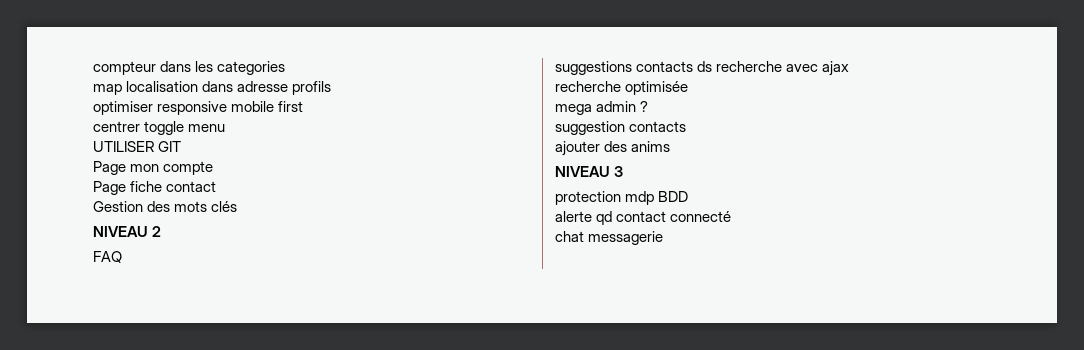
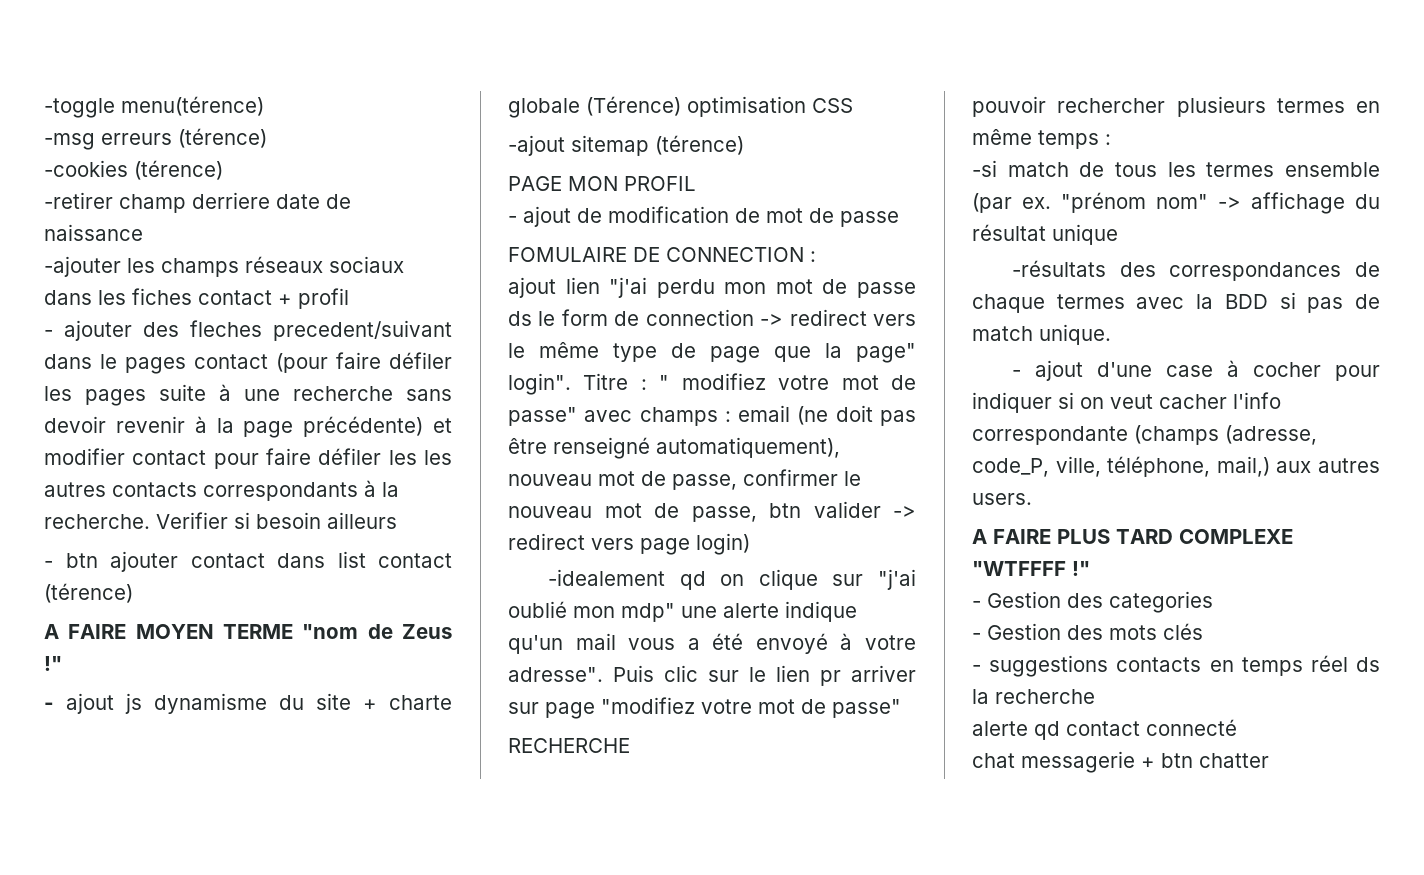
- compteur dans les categories
- map localisation dans adresse profils
- optimiser responsive mobile first
- centrer toggle menu
- UTILISER GIT
- Page mon compte
- Page fiche contact
- Gestion des mots clés
- NIVEAU 2
- FAQ
- suggestions contacts ds recherche avec ajax
- recherche optimisée
- mega admin ?
- suggestion contacts
- ajouter des anims
- NIVEAU 3
- protection mdp BDD
+ -toggle menu(térence)
+ -msg erreurs (térence)
+ -cookies (térence)
+ -retirer champ derriere date de naissance
+ -ajouter les champs réseaux sociaux dans les fiches contact + profil
+ - ajouter des fleches precedent/suivant dans le pages contact (pour faire défiler les pages suite à une recherche sans devoir revenir à la page précédente) et modifier contact pour faire défiler les les autres contacts correspondants à la recherche. Verifier si besoin ailleurs
+ - btn ajouter contact dans list contact (térence)
+ A FAIRE MOYEN TERME "nom de Zeus !"
+ - ajout js dynamisme du site + charte globale (Térence) optimisation CSS
+ -ajout sitemap (térence)
+ PAGE MON PROFIL
+ - ajout de modification de mot de passe
+ FOMULAIRE DE CONNECTION :
+ ajout lien "j'ai perdu mon mot de passe ds le form de connection -> redirect vers le même type de page que la page" login". Titre : " modifiez votre mot de passe" avec champs : email (ne doit pas être renseigné automatiquement), nouveau mot de passe, confirmer le nouveau mot de passe, btn valider -> redirect vers page login)
+ -idealement qd on clique sur "j'ai oublié mon mdp" une alerte indique qu'un mail vous a été envoyé à votre adresse". Puis clic sur le lien pr arriver sur page "modifiez votre mot de passe"
+ RECHERCHE
+ pouvoir rechercher plusieurs termes en même temps :
+ -si match de tous les termes ensemble (par ex. "prénom nom" -> affichage du résultat unique
+ -résultats des correspondances de chaque termes avec la BDD si pas de match unique.
+ - ajout d'une case à cocher pour indiquer si on veut cacher l'info correspondante (champs (adresse, code_P, ville, téléphone, mail,) aux autres users.
+ A FAIRE PLUS TARD COMPLEXE "WTFFFF !"
+ - Gestion des categories
+ - Gestion des mots clés
+ - suggestions contacts en temps réel ds la recherche
- chat messagerie
+ chat messagerie + btn chatter

